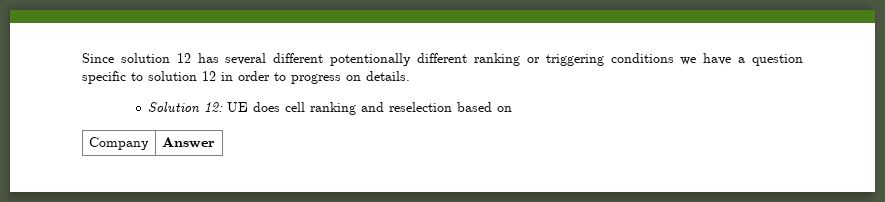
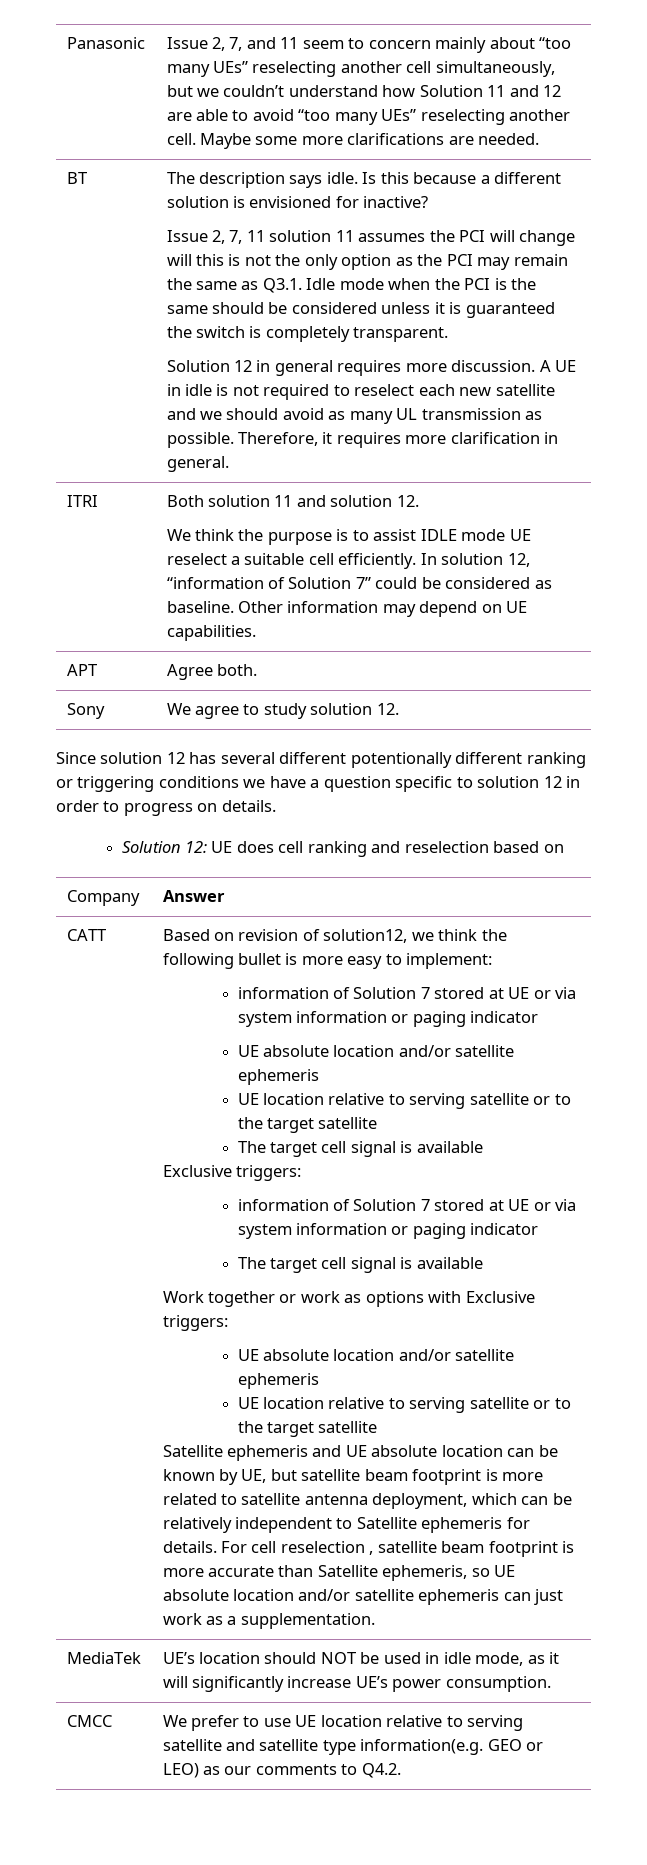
+ Panasonic | Issue 2, 7, and 11 seem to concern mainly about “too many UEs” reselecting another cell simultaneously, but we couldn’t understand how Solution 11 and 12 are able to avoid “too many UEs” reselecting another cell. Maybe some more clarifications are needed.
+ BT | The description says idle. Is this because a different solution is envisioned for inactive?
+ Issue 2, 7, 11 solution 11 assumes the PCI will change will this is not the only option as the PCI may remain the same as Q3.1. Idle mode when the PCI is the same should be considered unless it is guaranteed the switch is completely transparent.
+ Solution 12 in general requires more discussion. A UE in idle is not required to reselect each new satellite and we should avoid as many UL transmission as possible. Therefore, it requires more clarification in general.
+ ITRI | Both solution 11 and solution 12.
+ We think the purpose is to assist IDLE mode UE reselect a suitable cell efficiently. In solution 12, “information of Solution 7” could be considered as baseline. Other information may depend on UE capabilities.
+ APT | Agree both.
+ Sony | We agree to study solution 12.
+ CATT | Based on revision of solution12, we think the following bullet is more easy to implement:
+ information of Solution 7 stored at UE or via system information or paging indicator
+ UE absolute location and/or satellite ephemeris
+ UE location relative to serving satellite or to the target satellite
+ The target cell signal is available
+ Exclusive triggers:
+ information of Solution 7 stored at UE or via system information or paging indicator
+ The target cell signal is available
+ Work together or work as options with Exclusive triggers:
+ UE absolute location and/or satellite ephemeris
+ UE location relative to serving satellite or to the target satellite
+ Satellite ephemeris and UE absolute location can be known by UE, but satellite beam footprint is more related to satellite antenna deployment, which can be relatively independent to Satellite ephemeris for details. For cell reselection , satellite beam footprint is more accurate than Satellite ephemeris, so UE absolute location and/or satellite ephemeris can just work as a supplementation.
+ MediaTek | UE’s location should NOT be used in idle mode, as it will significantly increase UE’s power consumption.
+ CMCC | We prefer to use UE location relative to serving satellite and satellite type information(e.g. GEO or LEO) as our comments to Q4.2.

